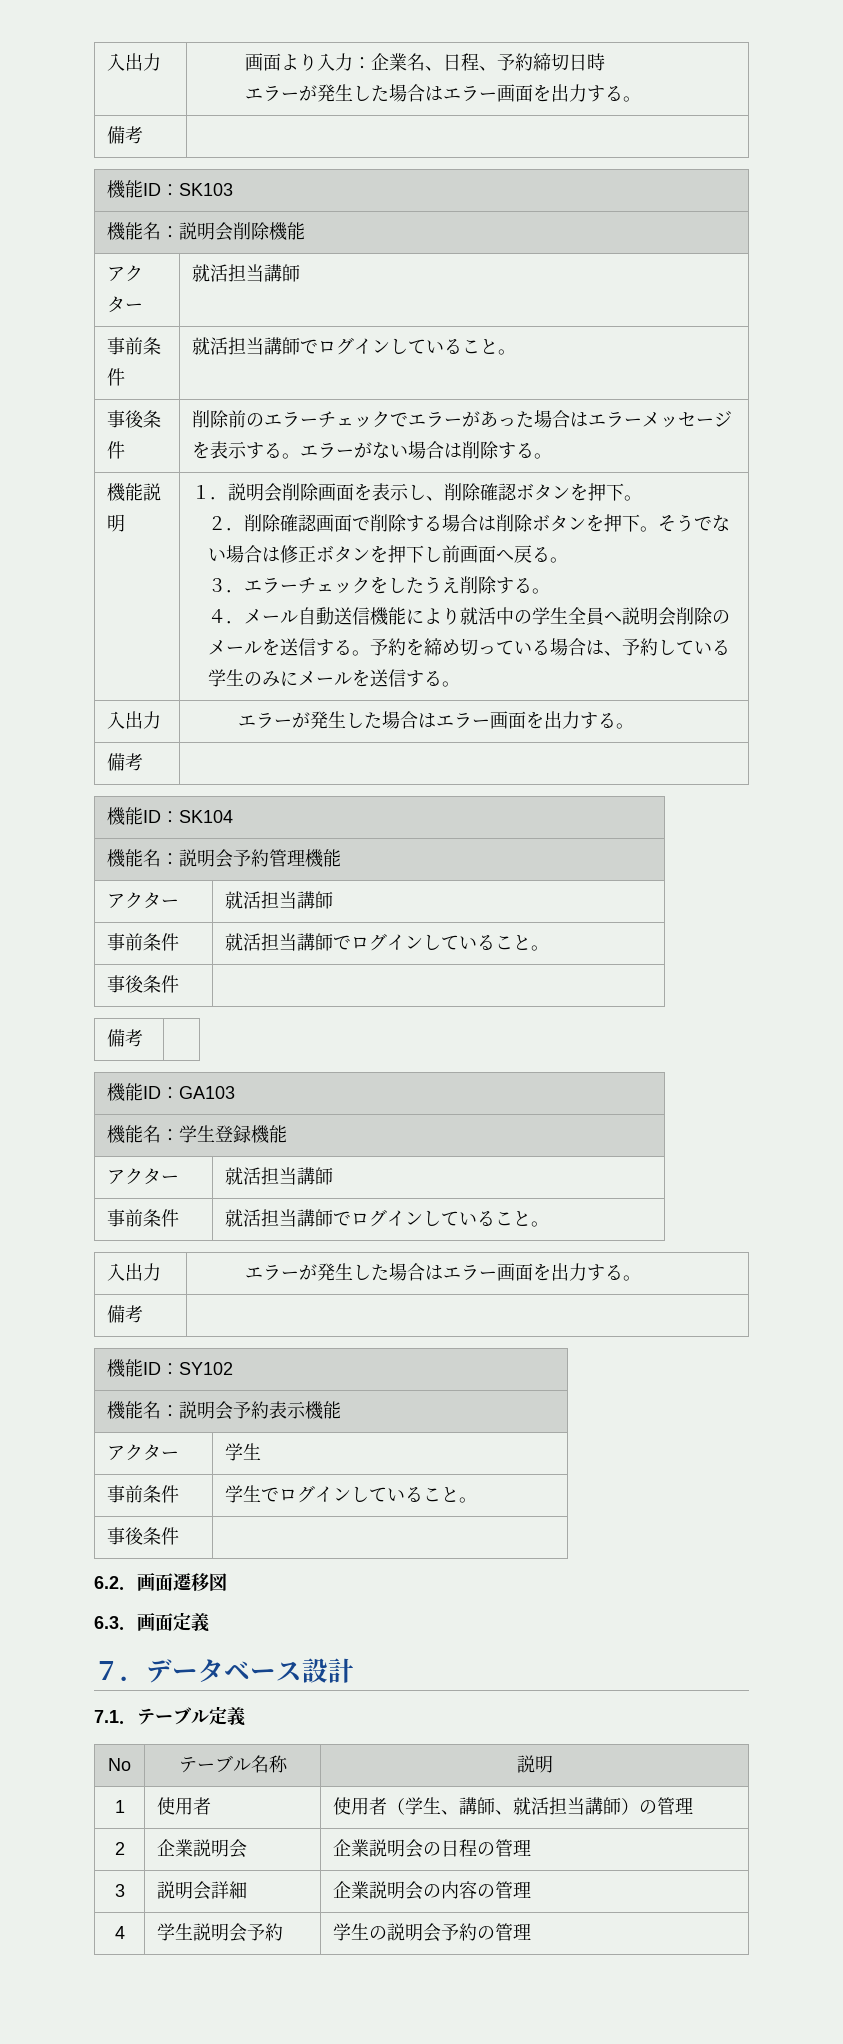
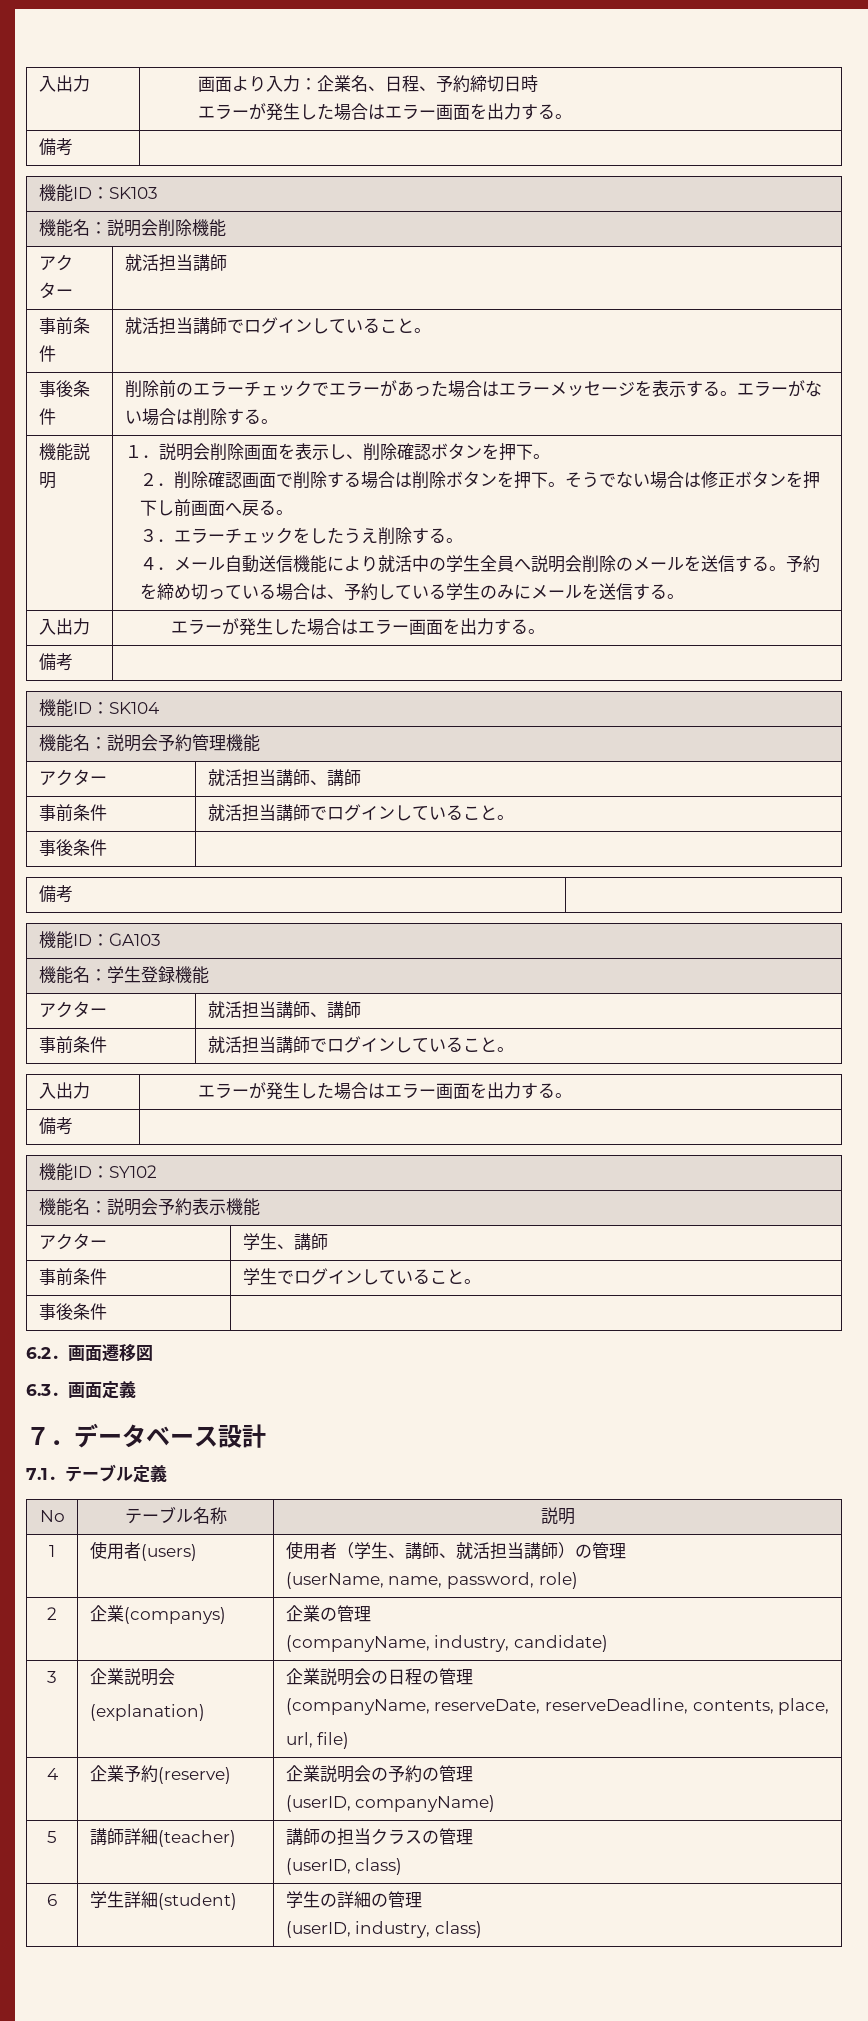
  機能名：説明会予約管理機能
- アクター | 就活担当講師
+ アクター | 就活担当講師、講師
  機能名：学生登録機能
- アクター | 就活担当講師
+ アクター | 就活担当講師、講師
- アクター | 学生
+ アクター | 学生、講師
- 1 | 使用者 | 使用者（学生、講師、就活担当講師）の管理
- 2 | 企業説明会 | 企業説明会の日程の管理
- 3 | 説明会詳細 | 企業説明会の内容の管理
- 4 | 学生説明会予約 | 学生の説明会予約の管理
+ 1 | 使用者(users) | 使用者（学生、講師、就活担当講師）の管理
+ (userName, name, password, role)
+ 2 | 企業(companys) | 企業の管理
+ (companyName, industry, candidate)
+ 3 | 企業説明会
+ (explanation) | 企業説明会の日程の管理
+ (companyName, reserveDate, reserveDeadline, contents, place,
+ url, file)
+ 4 | 企業予約(reserve) | 企業説明会の予約の管理
+ (userID, companyName)
+ 5 | 講師詳細(teacher) | 講師の担当クラスの管理
+ (userID, class)
+ 6 | 学生詳細(student) | 学生の詳細の管理
+ (userID, industry, class)

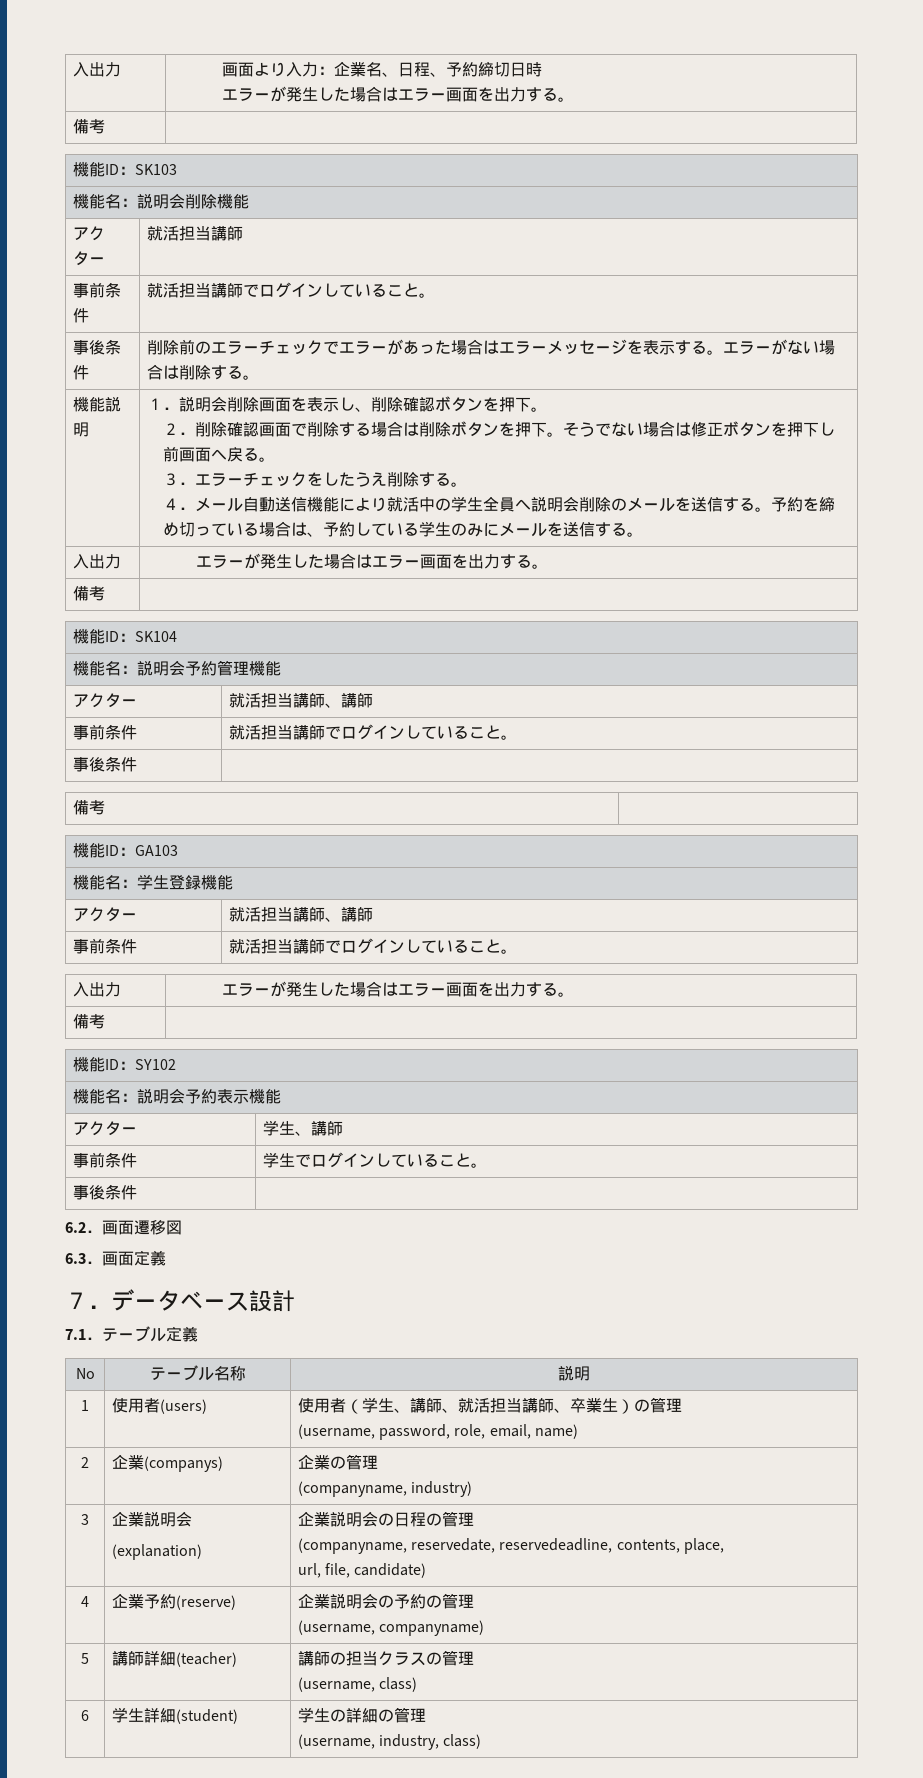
- 1 | 使用者(users) | 使用者（学生、講師、就活担当講師）の管理
- (userName, name, password, role)
+ 1 | 使用者(users) | 使用者（学生、講師、就活担当講師、卒業生）の管理
+ (username, password, role, email, name)
  2 | 企業(companys) | 企業の管理
- (companyName, industry, candidate)
+ (companyname, industry)
  3 | 企業説明会
  (explanation) | 企業説明会の日程の管理
- (companyName, reserveDate, reserveDeadline, contents, place,
- url, file)
+ (companyname, reservedate, reservedeadline, contents, place,
+ url, file, candidate)
  4 | 企業予約(reserve) | 企業説明会の予約の管理
- (userID, companyName)
+ (username, companyname)
  5 | 講師詳細(teacher) | 講師の担当クラスの管理
- (userID, class)
+ (username, class)
  6 | 学生詳細(student) | 学生の詳細の管理
- (userID, industry, class)
+ (username, industry, class)

